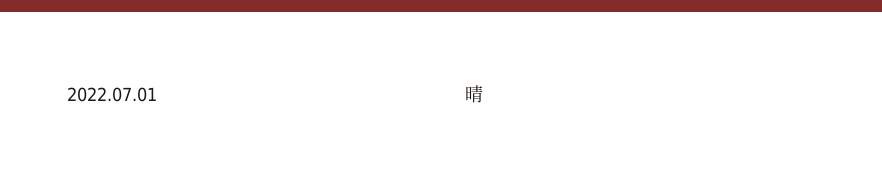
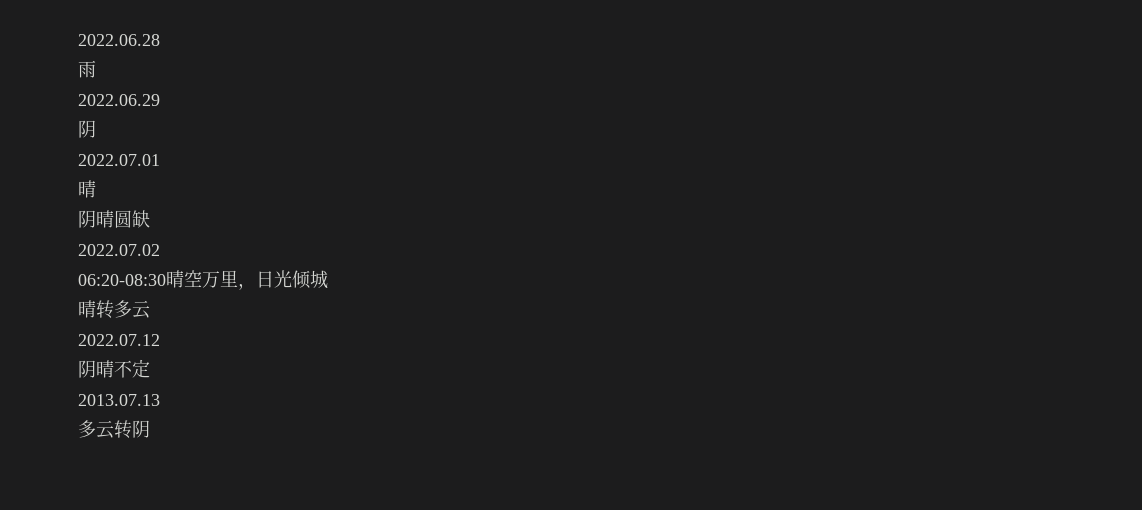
+ 2022.06.28
+ 雨
+ 2022.06.29
+ 阴
+ 阴晴圆缺
+ 2022.07.02
+ 06:20-08:30晴空万里，日光倾城
+ 晴转多云
+ 2022.07.12
+ 阴晴不定
+ 2013.07.13
+ 多云转阴

